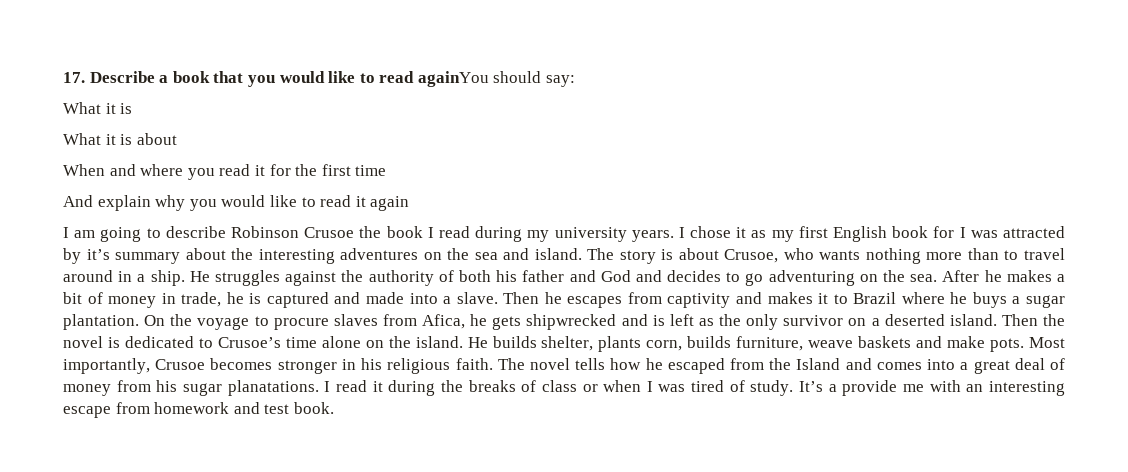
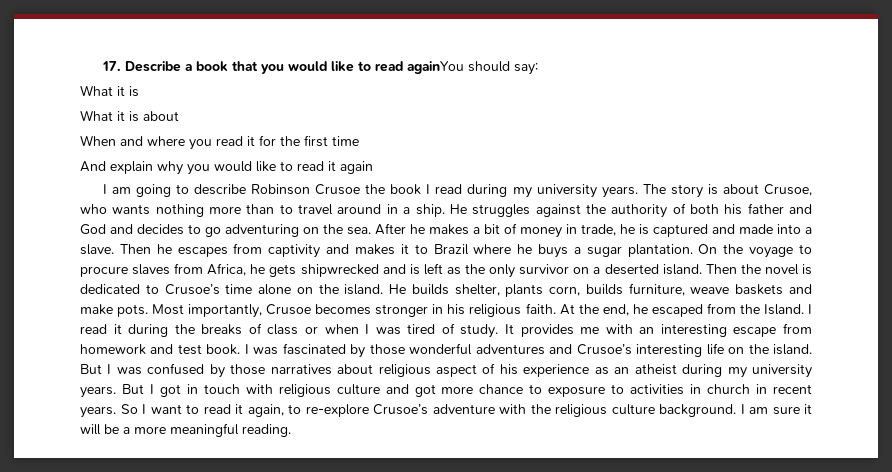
- I chose it as my first English book for I was attracted by it’s summary about the interesting adventures on the sea and island.
- On the voyage to procure slaves from Afica, he gets shipwrecked and is left as the only survivor on a deserted island.
+ On the voyage to procure slaves from Africa, he gets shipwrecked and is left as the only survivor on a deserted island.
- The novel tells how he escaped from the Island and comes into a great deal of money from his sugar planatations.
+ At the end, he escaped from the Island.
- It’s a provide me with an interesting escape from homework and test book.
+ It provides me with an interesting escape from homework and test book.
+ I was fascinated by those wonderful adventures and Crusoe’s interesting life on the island. But I was confused by those narratives about religious aspect of his experience as an atheist during my university years. But I got in touch with religious culture and got more chance to exposure to activities in church in recent years. So I want to read it again, to re-explore Crusoe’s adventure with the religious culture background. I am sure it will be a more meaningful reading.

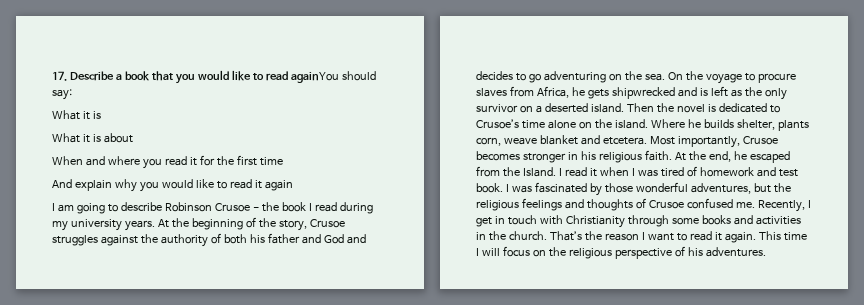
- I am going to describe Robinson Crusoe the book I read during my university years.
+ I am going to describe Robinson Crusoe - the book I read during my university years.
- The story is about Crusoe, who wants nothing more than to travel around in a ship. He struggles against the authority of both his father and God and decides to go adventuring on the sea.
+ At the beginning of the story, Crusoe struggles against the authority of both his father and God and decides to go adventuring on the sea.
- After he makes a bit of money in trade, he is captured and made into a slave. Then he escapes from captivity and makes it to Brazil where he buys a sugar plantation.
- He builds shelter, plants corn, builds furniture, weave baskets and make pots.
+ Where he builds shelter, plants corn, weave blanket and etcetera.
- I read it during the breaks of class or when I was tired of study. It provides me with an interesting escape from homework and test book.
+ I read it when I was tired of homework and test book.
- I was fascinated by those wonderful adventures and Crusoe’s interesting life on the island. But I was confused by those narratives about religious aspect of his experience as an atheist during my university years. But I got in touch with religious culture and got more chance to exposure to activities in church in recent years. So I want to read it again, to re-explore Crusoe’s adventure with the religious culture background. I am sure it will be a more meaningful reading.
+ I was fascinated by those wonderful adventures, but the religious feelings and thoughts of Crusoe confused me. Recently, I get in touch with Christianity through some books and activities in the church. That’s the reason I want to read it again. This time I will focus on the religious perspective of his adventures.

